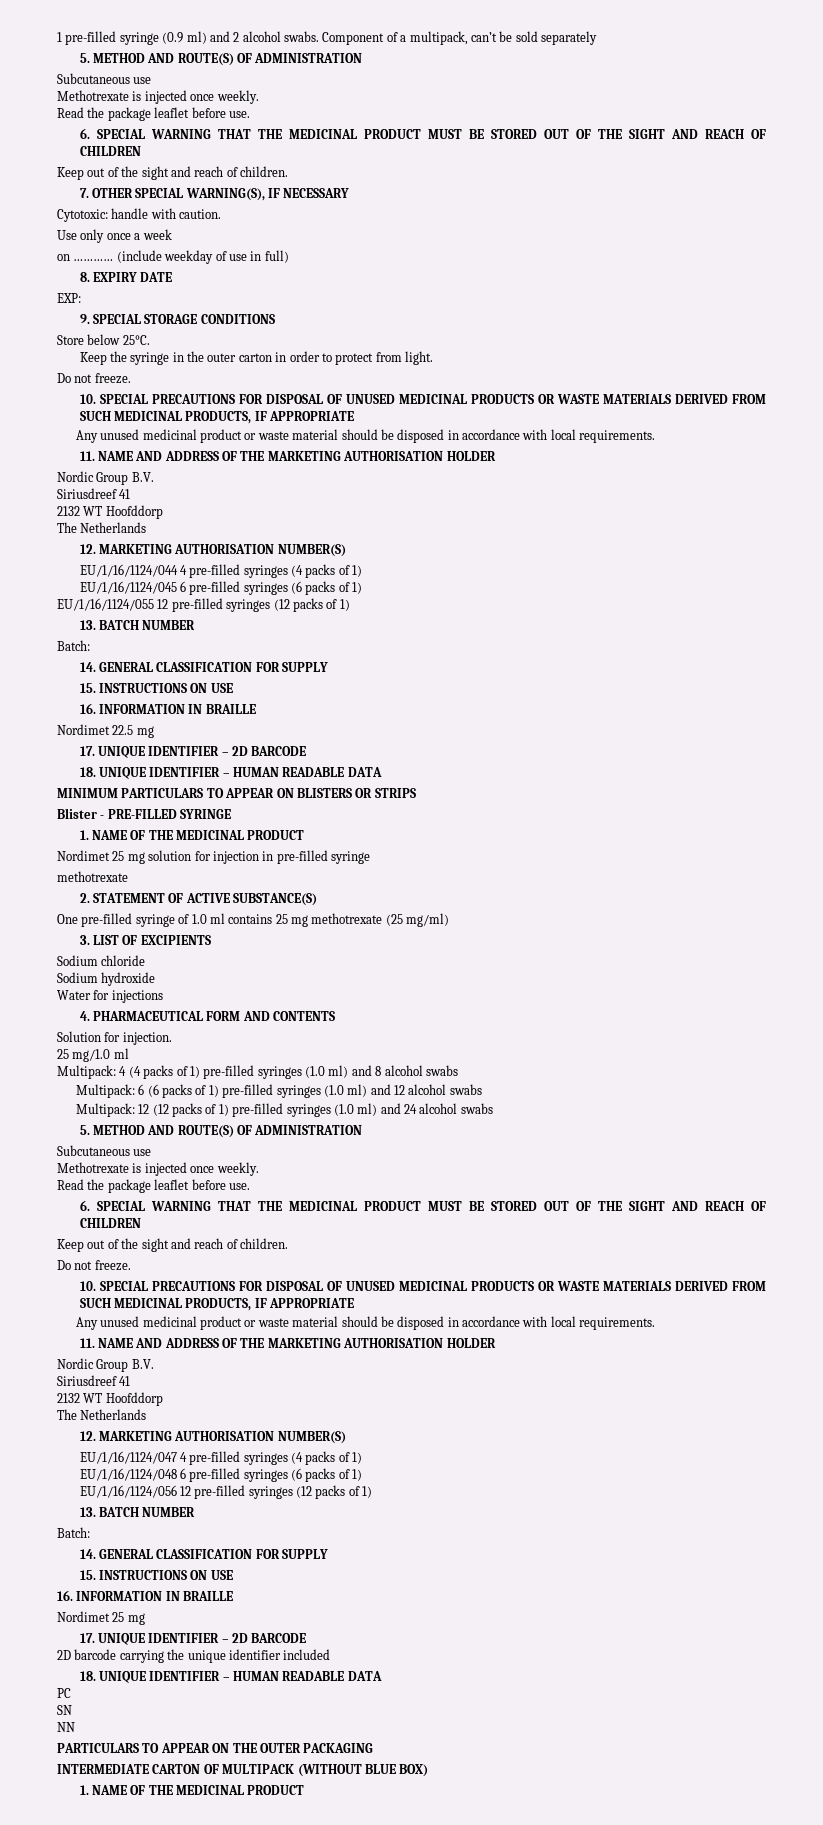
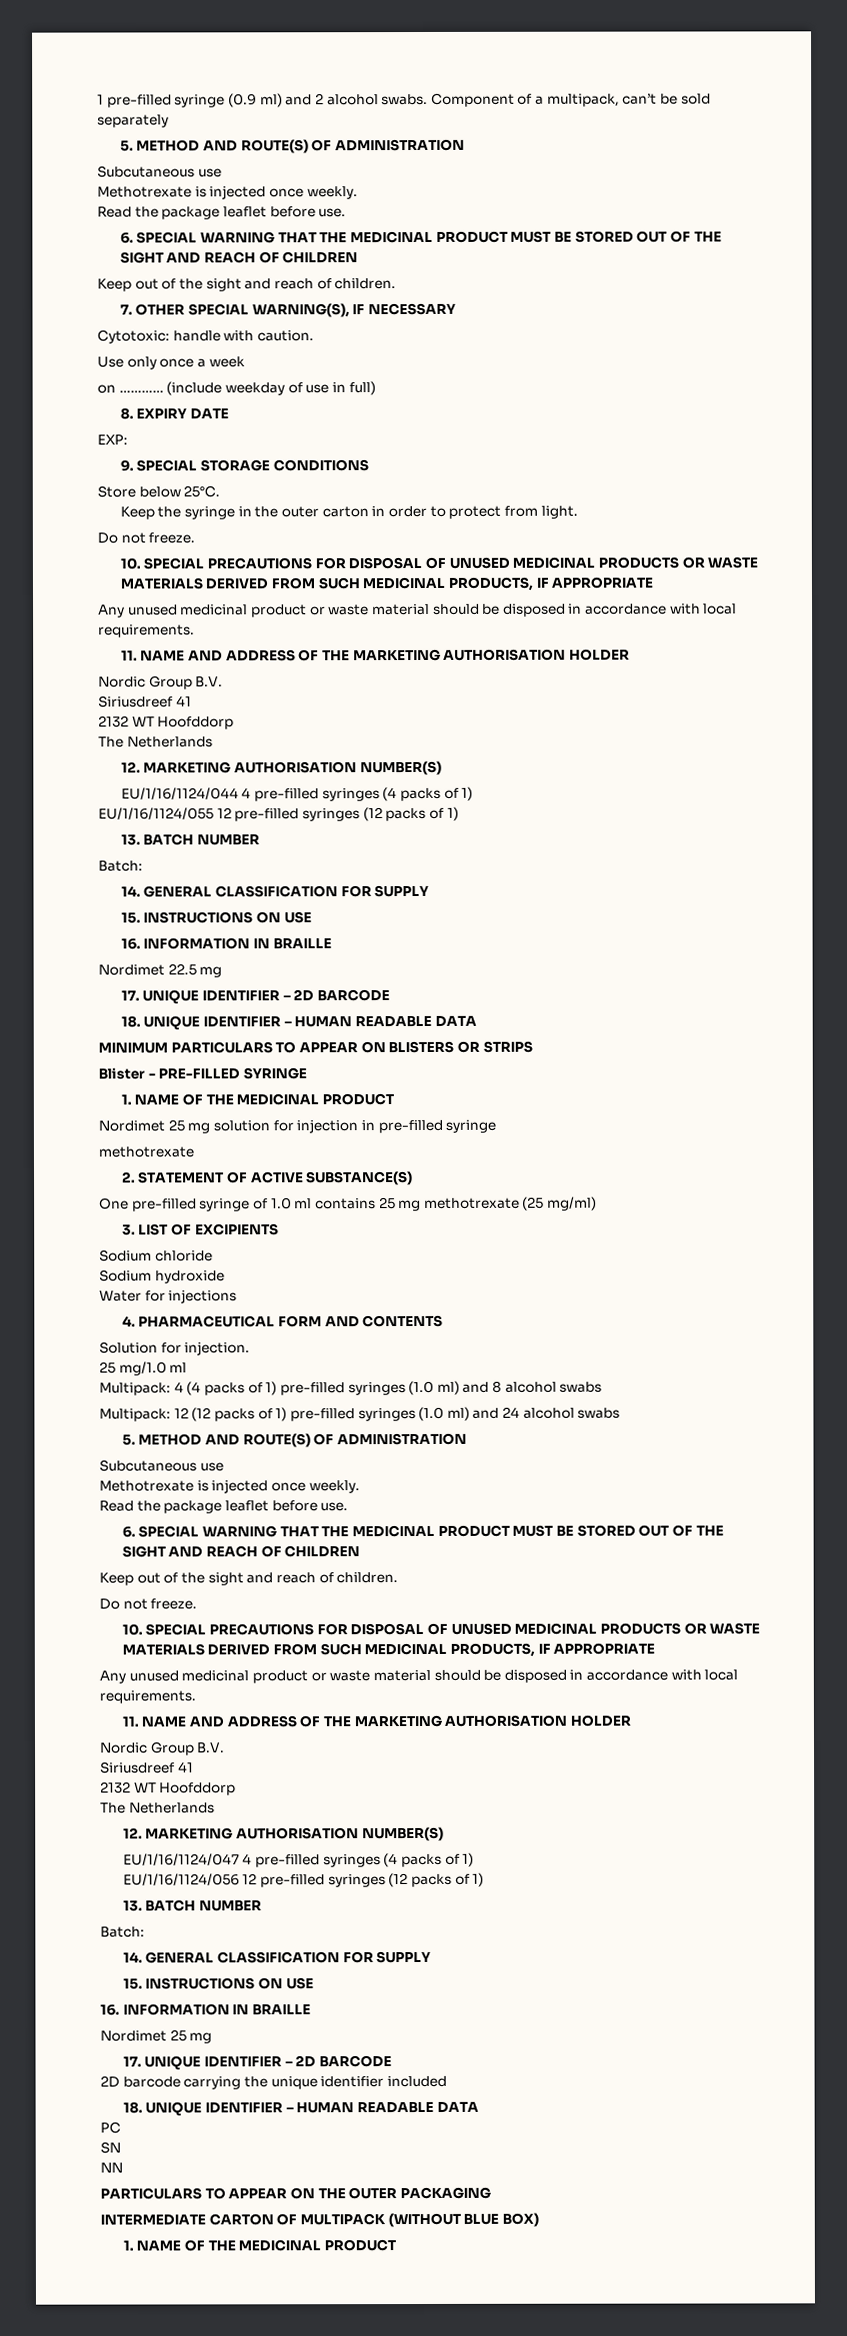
- EU/1/16/1124/045 6 pre-filled syringes (6 packs of 1)
- Multipack: 6 (6 packs of 1) pre-filled syringes (1.0 ml) and 12 alcohol swabs
- EU/1/16/1124/048 6 pre-filled syringes (6 packs of 1)

